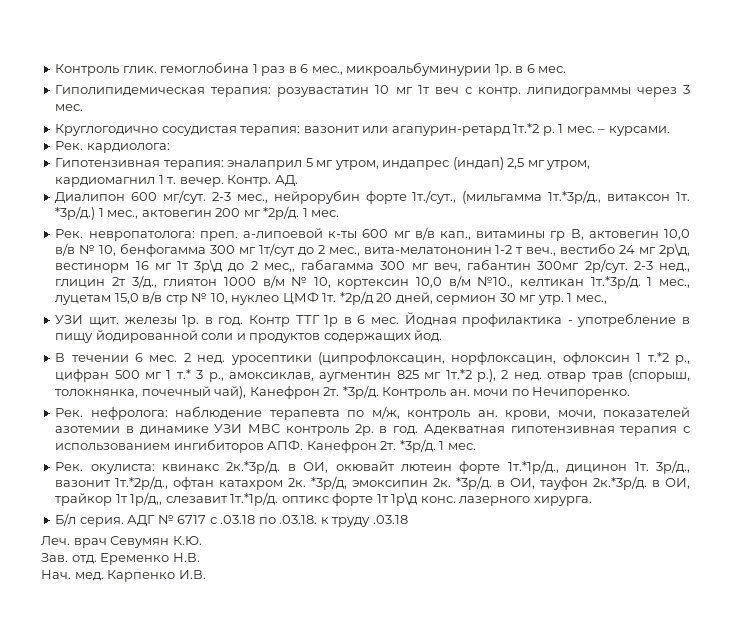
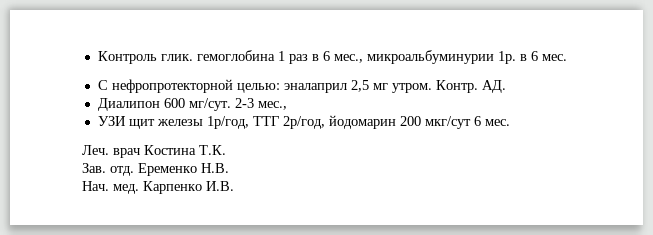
- Гиполипидемическая терапия: розувастатин 10 мг 1т веч с контр. липидограммы через 3 мес.
- Круглогодично сосудистая терапия: вазонит или агапурин-ретард 1т.*2 р. 1 мес. – курсами.
- Рек. кардиолога:
- Гипотензивная терапия: эналаприл 5 мг утром, индапрес (индап) 2,5 мг утром, кардиомагнил 1 т. вечер.
+ С нефропротекторной целью: эналаприл 2,5 мг утром.
- 2-3 мес., нейрорубин форте 1т./сут., (мильгамма 1т.*3р/д., витаксон 1т. *3р/д.) 1 мес., актовегин 200 мг *2р/д. 1 мес.
- Рек. невропатолога: преп. а-липоевой к-ты 600 мг в/в кап., витамины гр В, актовегин 10,0 в/в № 10, бенфогамма 300 мг 1т/сут до 2 мес., вита-мелатононин 1-2 т веч., вестибо 24 мг 2р\д, вестинорм 16 мг 1т 3р\д до 2 мес,, габагамма 300 мг веч, габантин 300мг 2р/сут. 2-3 нед., глицин 2т 3/д., глиятон 1000 в/м № 10, кортексин 10,0 в/м №10., келтикан 1т.*3р/д. 1 мес., луцетам 15,0 в/в стр № 10, нуклео ЦМФ 1т. *2р/д 20 дней, сермион 30 мг утр. 1 мес.,
- УЗИ щит. железы 1р. в год. Контр ТТГ 1р в 6 мес. Йодная профилактика - употребление в пищу йодированной соли и продуктов содержащих йод.
- В течении 6 мес. 2 нед. уросептики (ципрофлоксацин, норфлоксацин, офлоксин 1 т.*2 р., цифран 500 мг 1 т.* 3 р., амоксиклав, аугментин 825 мг 1т.*2 р.), 2 нед. отвар трав (спорыш, толокнянка, почечный чай), Канефрон 2т. *3р/д. Контроль ан. мочи по Нечипоренко.
- Рек. нефролога: наблюдение терапевта по м/ж, контроль ан. крови, мочи, показателей азотемии в динамике УЗИ МВС контроль 2р. в год. Адекватная гипотензивная терапия с использованием ингибиторов АПФ. Канефрон 2т. *3р/д. 1 мес.
- Рек. окулиста: квинакс 2к.*3р/д. в ОИ, окювайт лютеин форте 1т.*1р/д., дицинон 1т. 3р/д., вазонит 1т.*2р/д., офтан катахром 2к. *3р/д, эмоксипин 2к. *3р/д. в ОИ, тауфон 2к.*3р/д. в ОИ, трайкор 1т 1р/д,, слезавит 1т.*1р/д. оптикс форте 1т 1р\д конс. лазерного хирурга.
- Б/л серия. АДГ № 6717 с .03.18 по .03.18. к труду .03.18
+ 2-3 мес.,
+ УЗИ щит железы 1р/год, ТТГ 2р/год, йодомарин 200 мкг/сут 6 мес.
- Леч. врач Севумян К.Ю.
+ Леч. врач Костина Т.К.

